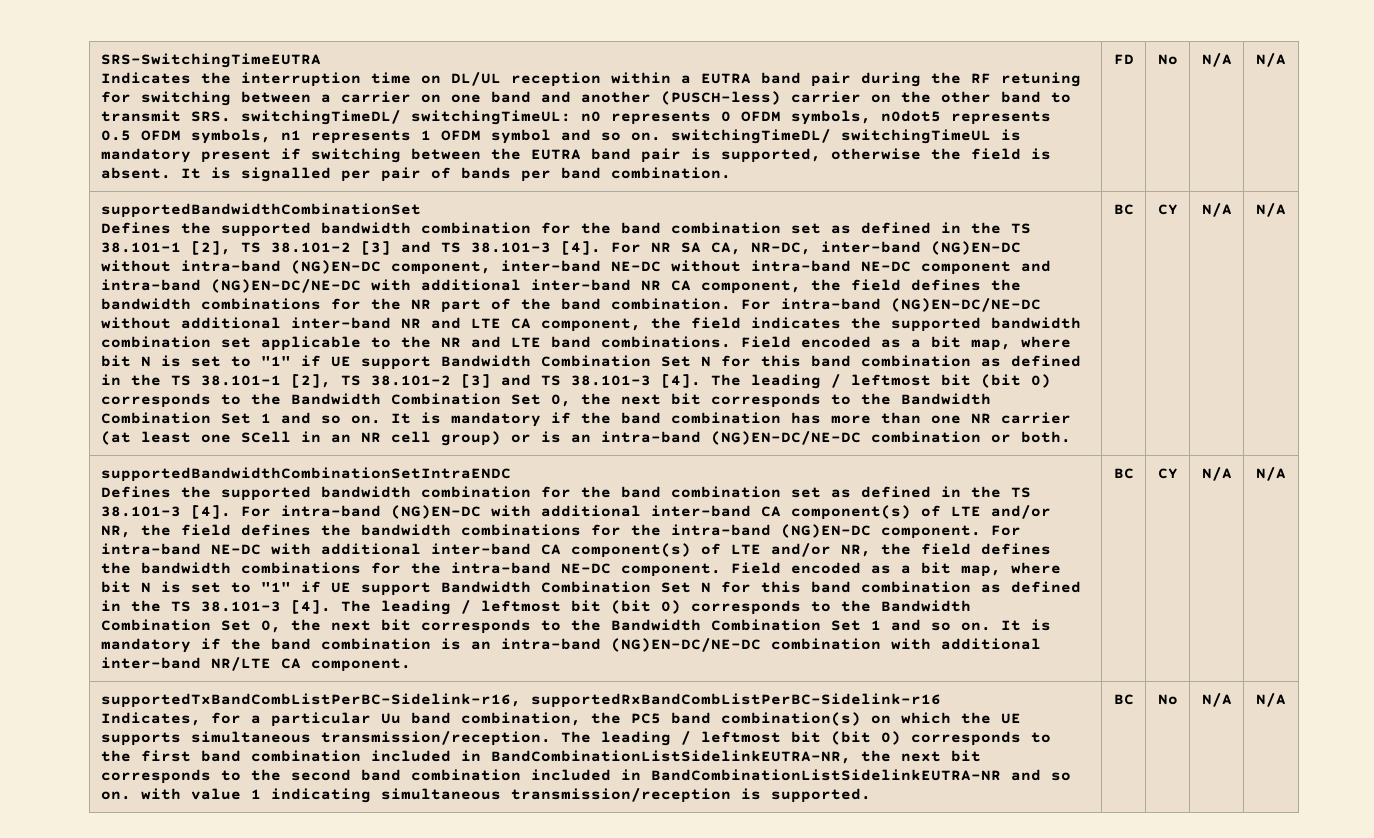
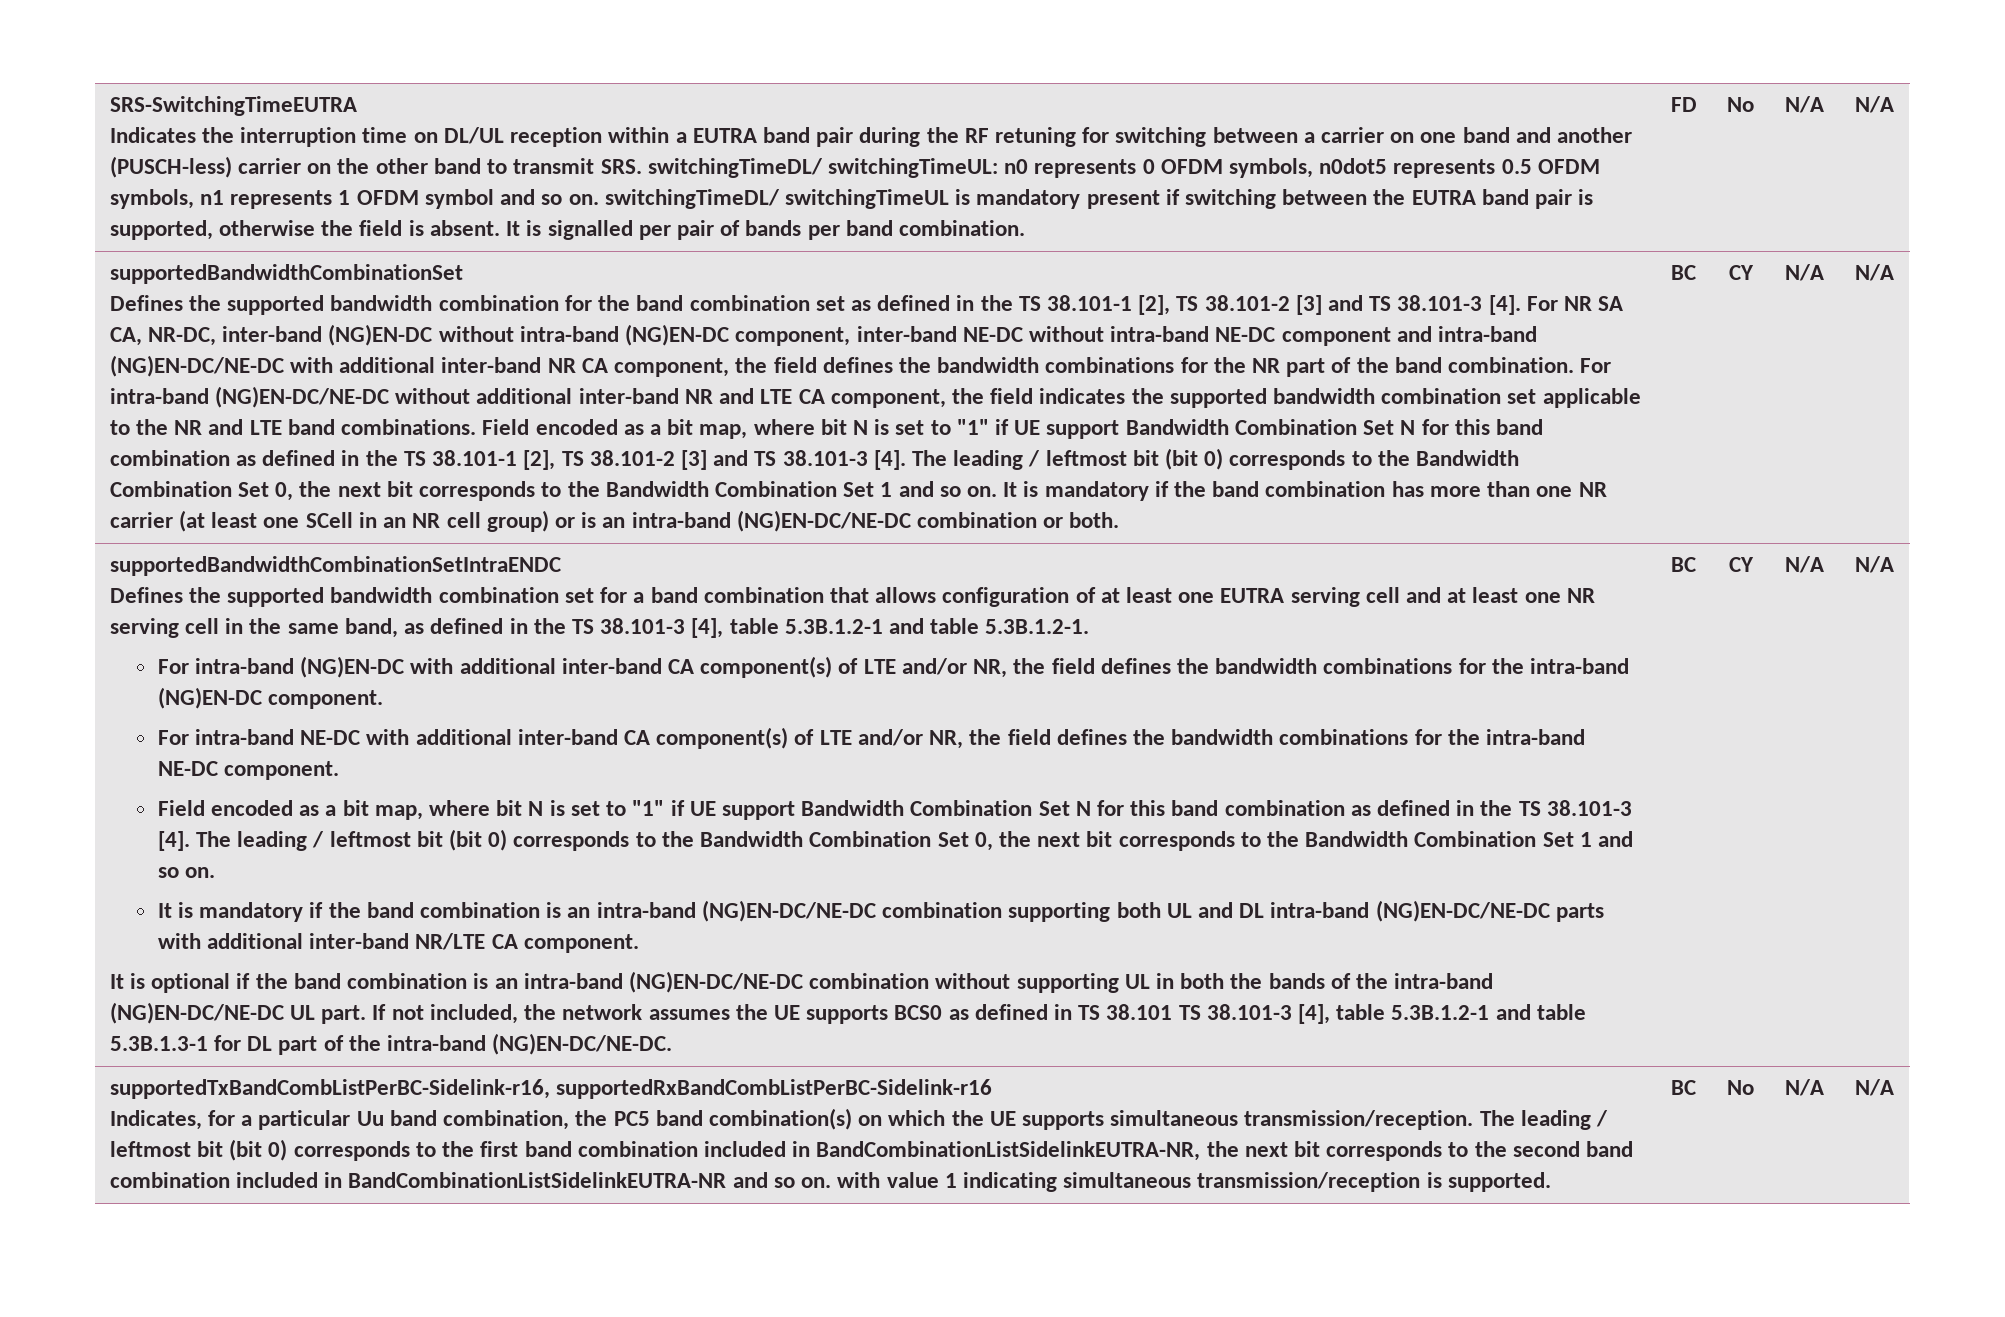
- Defines the supported bandwidth combination for the band combination set as defined in the TS 38.101-3 [4]. For intra-band (NG)EN-DC with additional inter-band CA component(s) of LTE and/or NR, the field defines the bandwidth combinations for the intra-band (NG)EN-DC component. For intra-band NE-DC with additional inter-band CA component(s) of LTE and/or NR, the field defines the bandwidth combinations for the intra-band NE-DC component. Field encoded as a bit map, where bit N is set to "1" if UE support Bandwidth Combination Set N for this band combination as defined in the TS 38.101-3 [4]. The leading / leftmost bit (bit 0) corresponds to the Bandwidth Combination Set 0, the next bit corresponds to the Bandwidth Combination Set 1 and so on. It is mandatory if the band combination is an intra-band (NG)EN-DC/NE-DC combination with additional inter-band NR/LTE CA component.
+ Defines the supported bandwidth combination set for a band combination that allows configuration of at least one EUTRA serving cell and at least one NR serving cell in the same band, as defined in the TS 38.101-3 [4], table 5.3B.1.2-1 and table 5.3B.1.2-1.
+ For intra-band (NG)EN-DC with additional inter-band CA component(s) of LTE and/or NR, the field defines the bandwidth combinations for the intra-band (NG)EN-DC component.
+ For intra-band NE-DC with additional inter-band CA component(s) of LTE and/or NR, the field defines the bandwidth combinations for the intra-band NE-DC component.
+ Field encoded as a bit map, where bit N is set to "1" if UE support Bandwidth Combination Set N for this band combination as defined in the TS 38.101-3 [4]. The leading / leftmost bit (bit 0) corresponds to the Bandwidth Combination Set 0, the next bit corresponds to the Bandwidth Combination Set 1 and so on.
+ It is mandatory if the band combination is an intra-band (NG)EN-DC/NE-DC combination supporting both UL and DL intra-band (NG)EN-DC/NE-DC parts with additional inter-band NR/LTE CA component.
+ It is optional if the band combination is an intra-band (NG)EN-DC/NE-DC combination without supporting UL in both the bands of the intra-band (NG)EN-DC/NE-DC UL part. If not included, the network assumes the UE supports BCS0 as defined in TS 38.101 TS 38.101-3 [4], table 5.3B.1.2-1 and table 5.3B.1.3-1 for DL part of the intra-band (NG)EN-DC/NE-DC.

